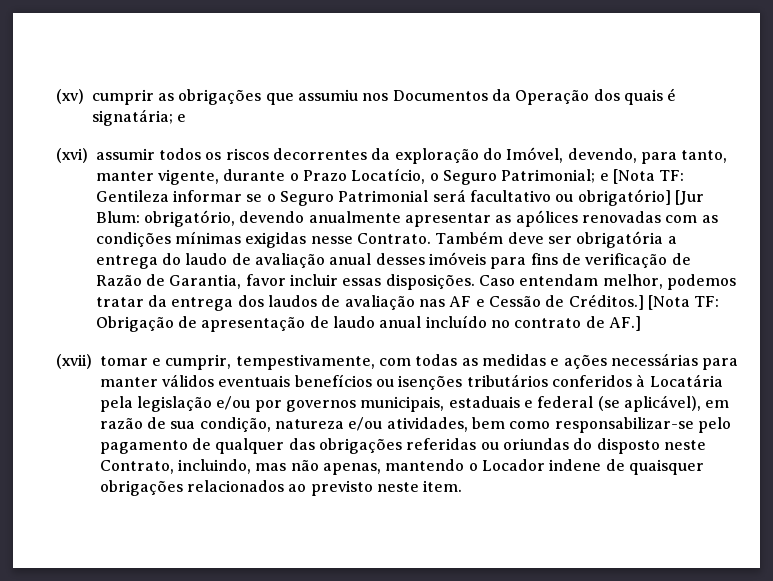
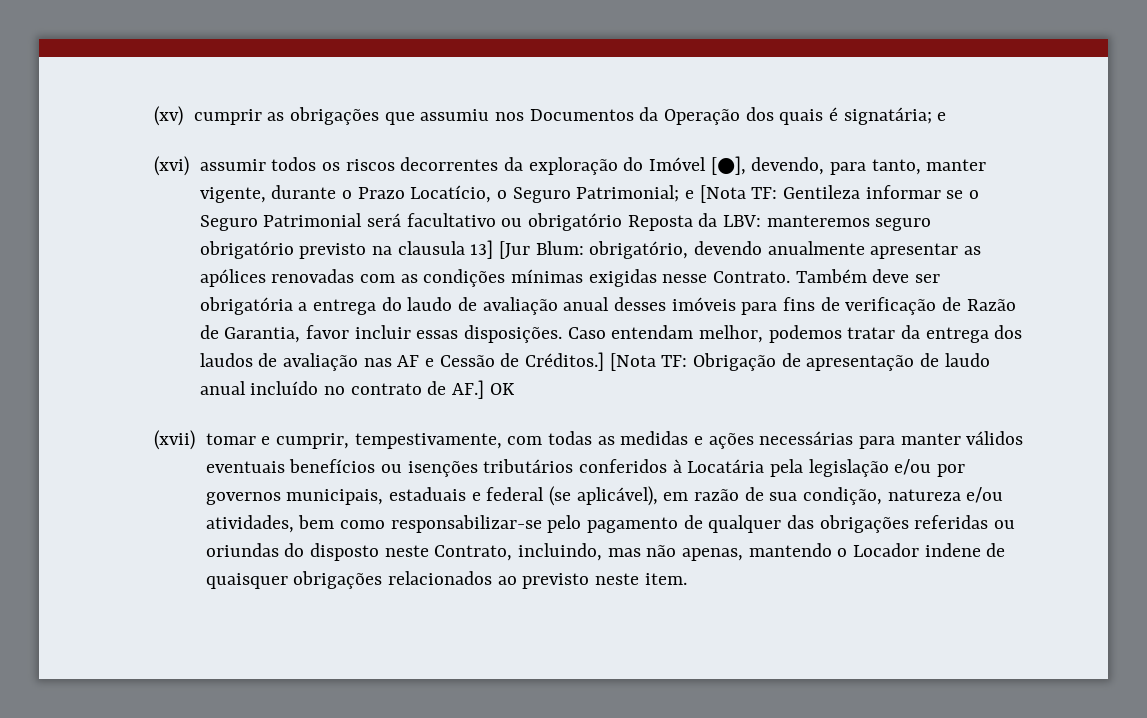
- (xvi) assumir todos os riscos decorrentes da exploração do Imóvel, devendo, para tanto, manter vigente, durante o Prazo Locatício, o Seguro Patrimonial; e [Nota TF: Gentileza informar se o Seguro Patrimonial será facultativo ou obrigatório] [Jur Blum: obrigatório, devendo anualmente apresentar as apólices renovadas com as condições mínimas exigidas nesse Contrato.
+ (xvi) assumir todos os riscos decorrentes da exploração do Imóvel [●], devendo, para tanto, manter vigente, durante o Prazo Locatício, o Seguro Patrimonial; e [Nota TF: Gentileza informar se o Seguro Patrimonial será facultativo ou obrigatório Reposta da LBV: manteremos seguro obrigatório previsto na clausula 13] [Jur Blum: obrigatório, devendo anualmente apresentar as apólices renovadas com as condições mínimas exigidas nesse Contrato.
- [Nota TF: Obrigação de apresentação de laudo anual incluído no contrato de AF.]
+ [Nota TF: Obrigação de apresentação de laudo anual incluído no contrato de AF.] OK

